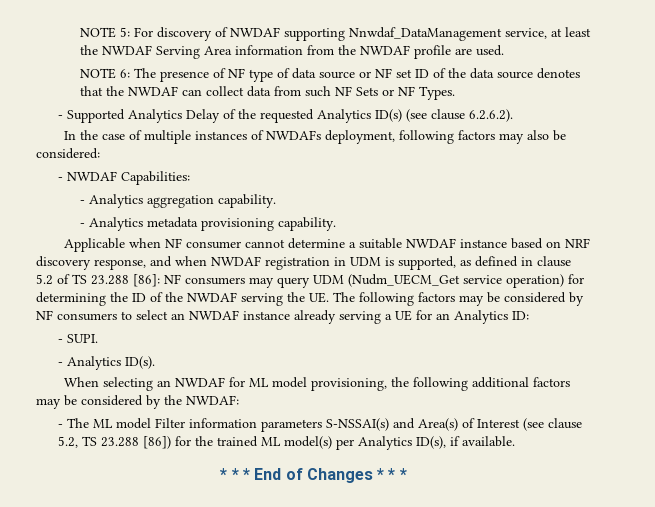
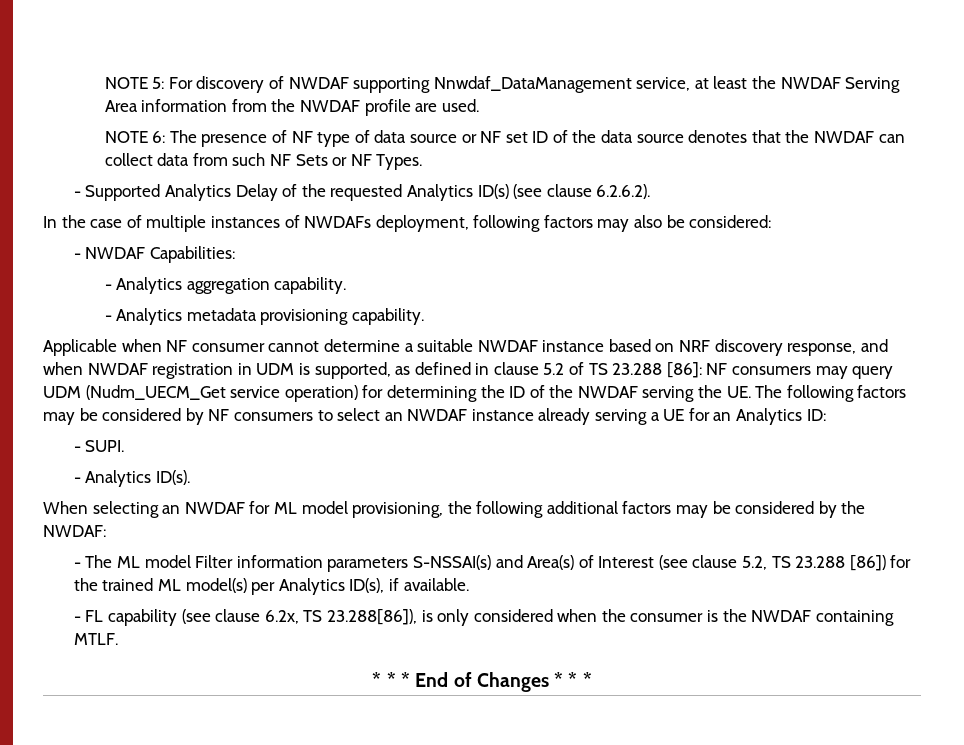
+ - FL capability (see clause 6.2x, TS 23.288[86]), is only considered when the consumer is the NWDAF containing MTLF.

